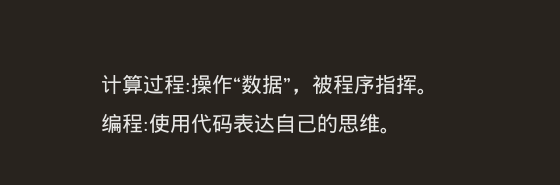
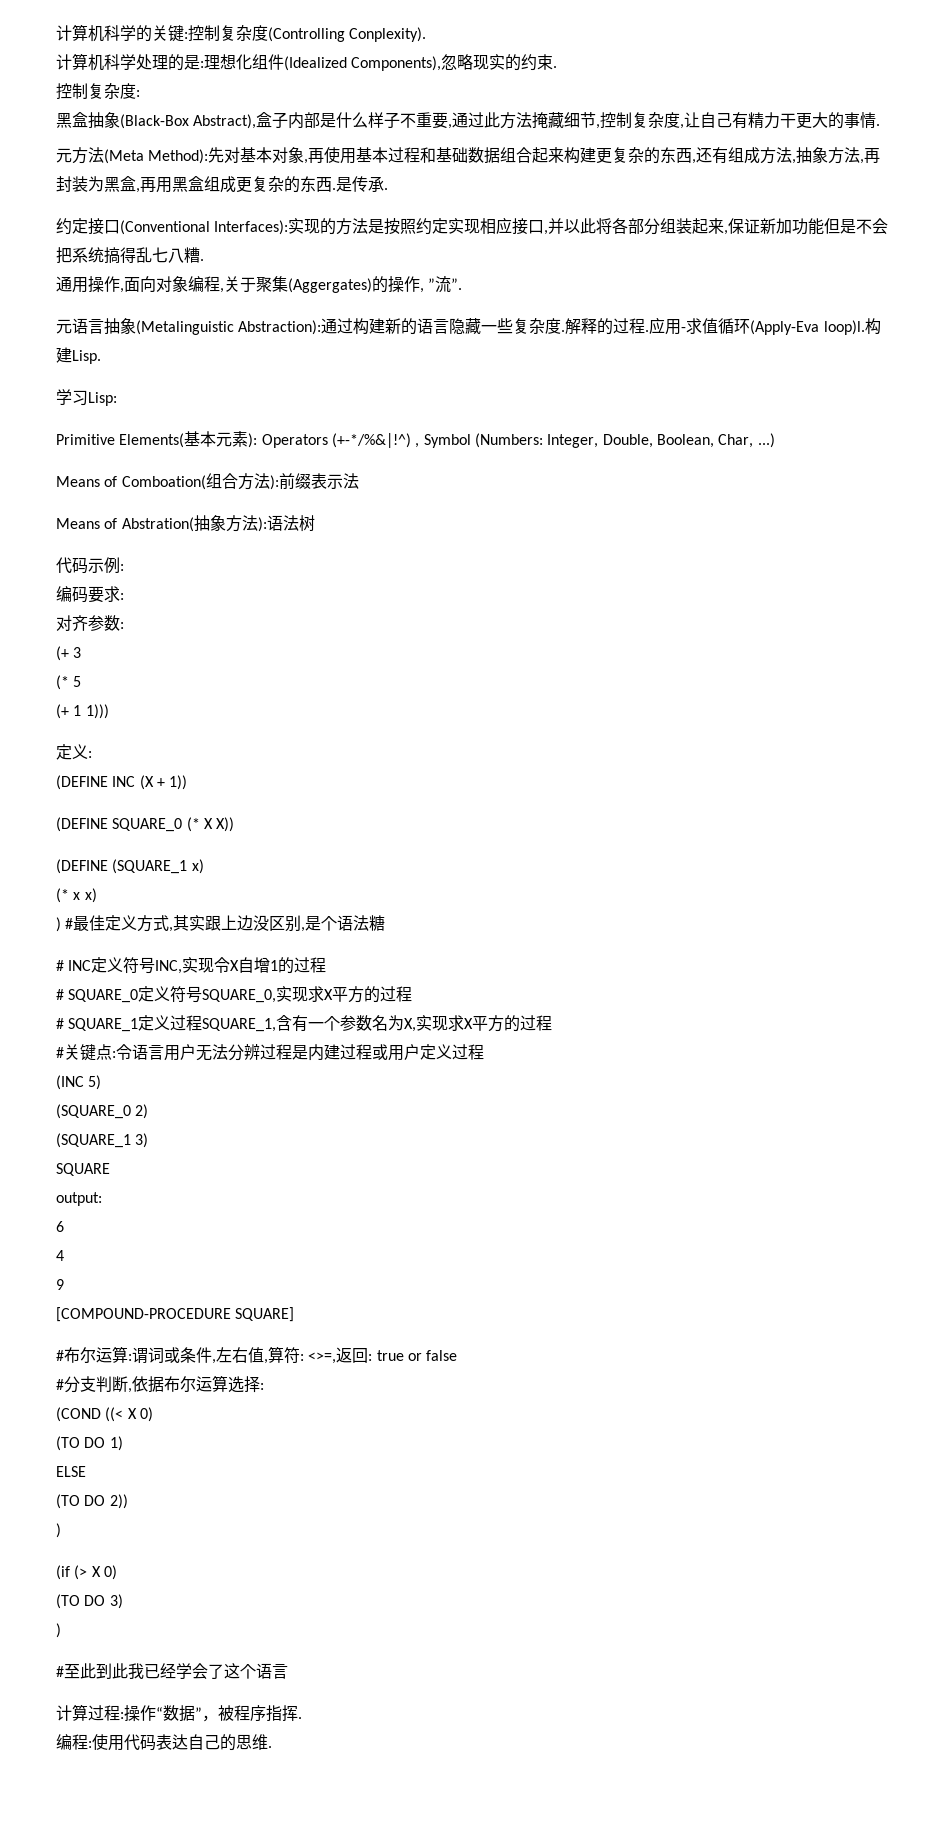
- 计算过程:操作“数据”，被程序指挥。
+ 计算机科学的关键:控制复杂度(Controlling Conplexity).
+ 计算机科学处理的是:理想化组件(Idealized Components),忽略现实的约束.
+ 控制复杂度:
+ 黑盒抽象(Black-Box Abstract),盒子内部是什么样子不重要,通过此方法掩藏细节,控制复杂度,让自己有精力干更大的事情.
+ 元方法(Meta Method):先对基本对象,再使用基本过程和基础数据组合起来构建更复杂的东西,还有组成方法,抽象方法,再封装为黑盒,再用黑盒组成更复杂的东西.是传承.
+ 约定接口(Conventional Interfaces):实现的方法是按照约定实现相应接口,并以此将各部分组装起来,保证新加功能但是不会把系统搞得乱七八糟.
+ 通用操作,面向对象编程,关于聚集(Aggergates)的操作, ”流”.
+ 元语言抽象(Metalinguistic Abstraction):通过构建新的语言隐藏一些复杂度.解释的过程.应用-求值循环(Apply-Eva loop)l.构建Lisp.
+ 学习Lisp:
+ Primitive Elements(基本元素): Operators (+-*/%&|!^) , Symbol (Numbers: Integer, Double, Boolean, Char, ...)
+ Means of Comboation(组合方法):前缀表示法
+ Means of Abstration(抽象方法):语法树
+ 代码示例:
+ 编码要求:
+ 对齐参数:
+ (+ 3
+ (* 5
+ (+ 1 1)))
+ 定义:
+ (DEFINE INC (X + 1))
+ (DEFINE SQUARE_0 (* X X))
+ (DEFINE (SQUARE_1 x)
+ (* x x)
+ ) #最佳定义方式,其实跟上边没区别,是个语法糖
+ # INC定义符号INC,实现令X自增1的过程
+ # SQUARE_0定义符号SQUARE_0,实现求X平方的过程
+ # SQUARE_1定义过程SQUARE_1,含有一个参数名为X,实现求X平方的过程
+ #关键点:令语言用户无法分辨过程是内建过程或用户定义过程
+ (INC 5)
+ (SQUARE_0 2)
+ (SQUARE_1 3)
+ SQUARE
+ output:
+ 6
+ 4
+ 9
+ [COMPOUND-PROCEDURE SQUARE]
+ #布尔运算:谓词或条件,左右值,算符: <>=,返回: true or false
+ #分支判断,依据布尔运算选择:
+ (COND ((< X 0)
+ (TO DO 1)
+ ELSE
+ (TO DO 2))
+ )
+ (if (> X 0)
+ (TO DO 3)
+ )
+ #至此到此我已经学会了这个语言
+ 计算过程:操作“数据”，被程序指挥.
- 编程:使用代码表达自己的思维。
+ 编程:使用代码表达自己的思维.

